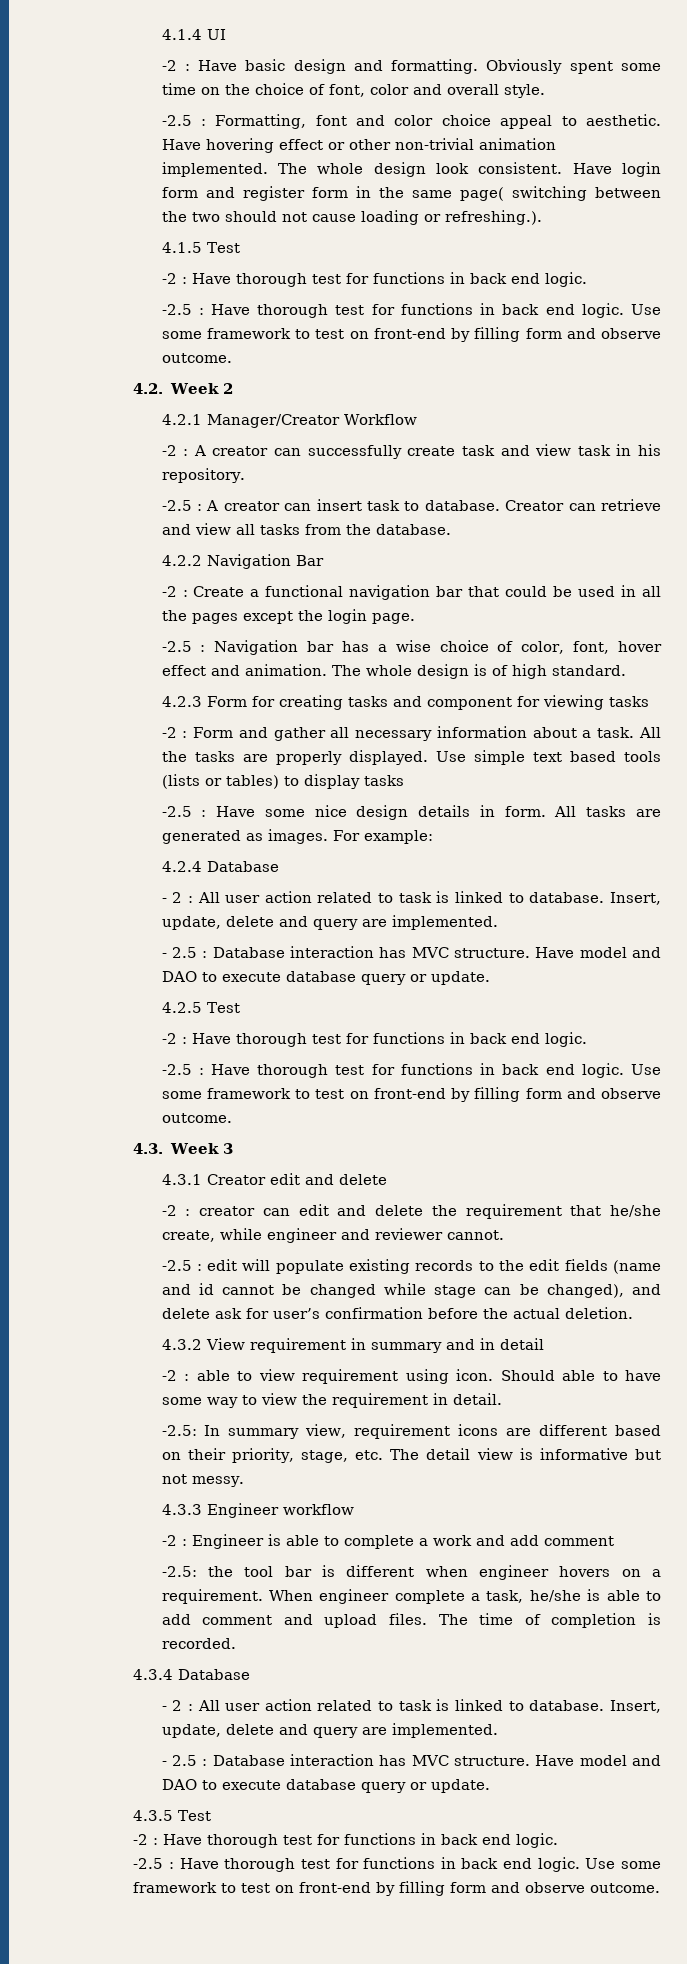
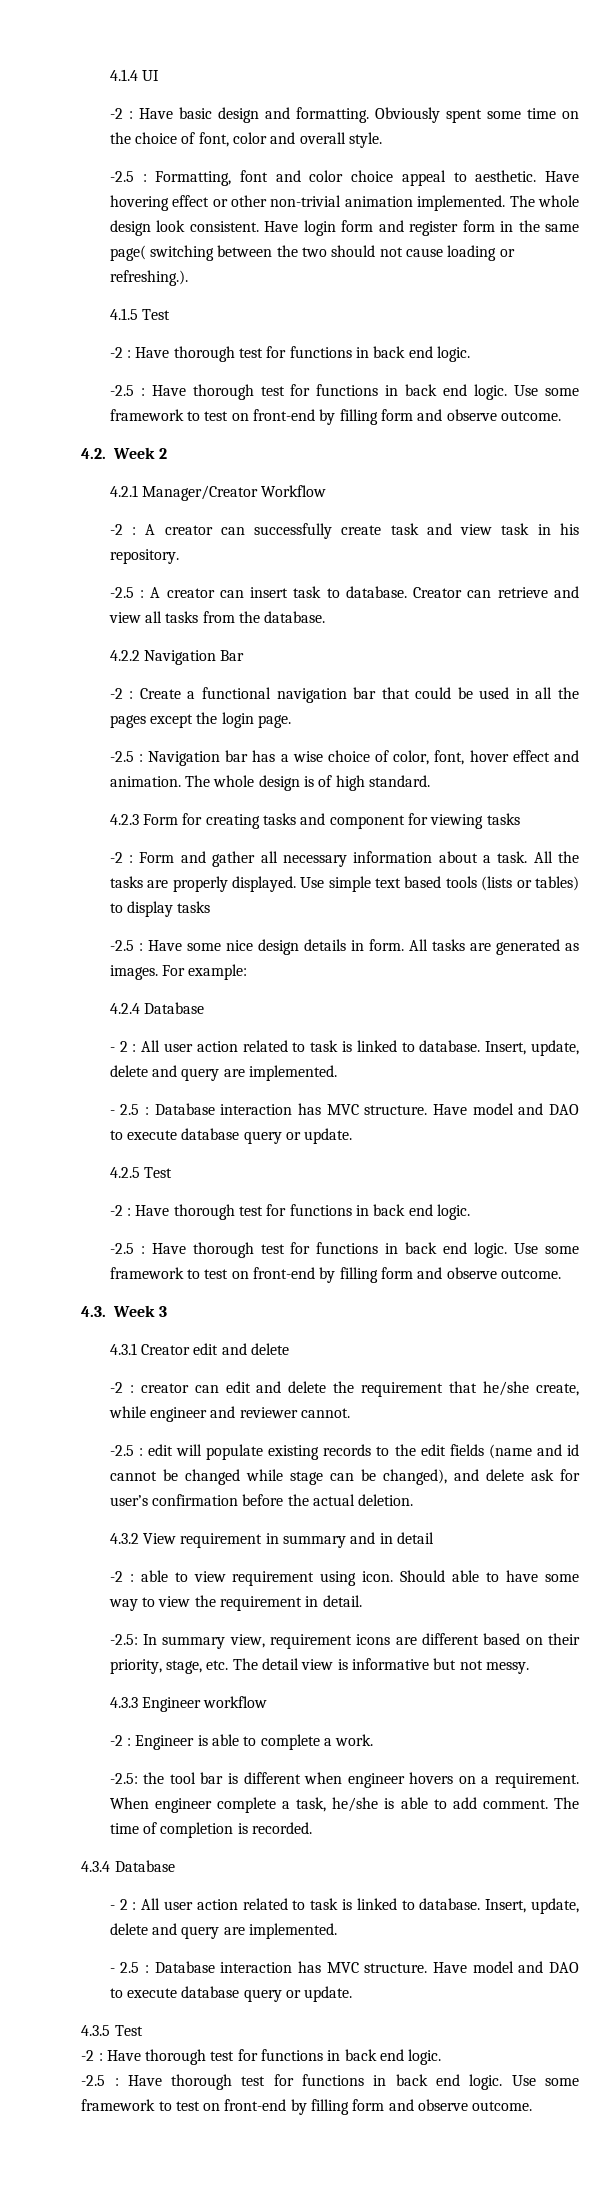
- -2 : Engineer is able to complete a work and add comment
+ -2 : Engineer is able to complete a work.
- When engineer complete a task, he/she is able to add comment and upload files.
+ When engineer complete a task, he/she is able to add comment.

